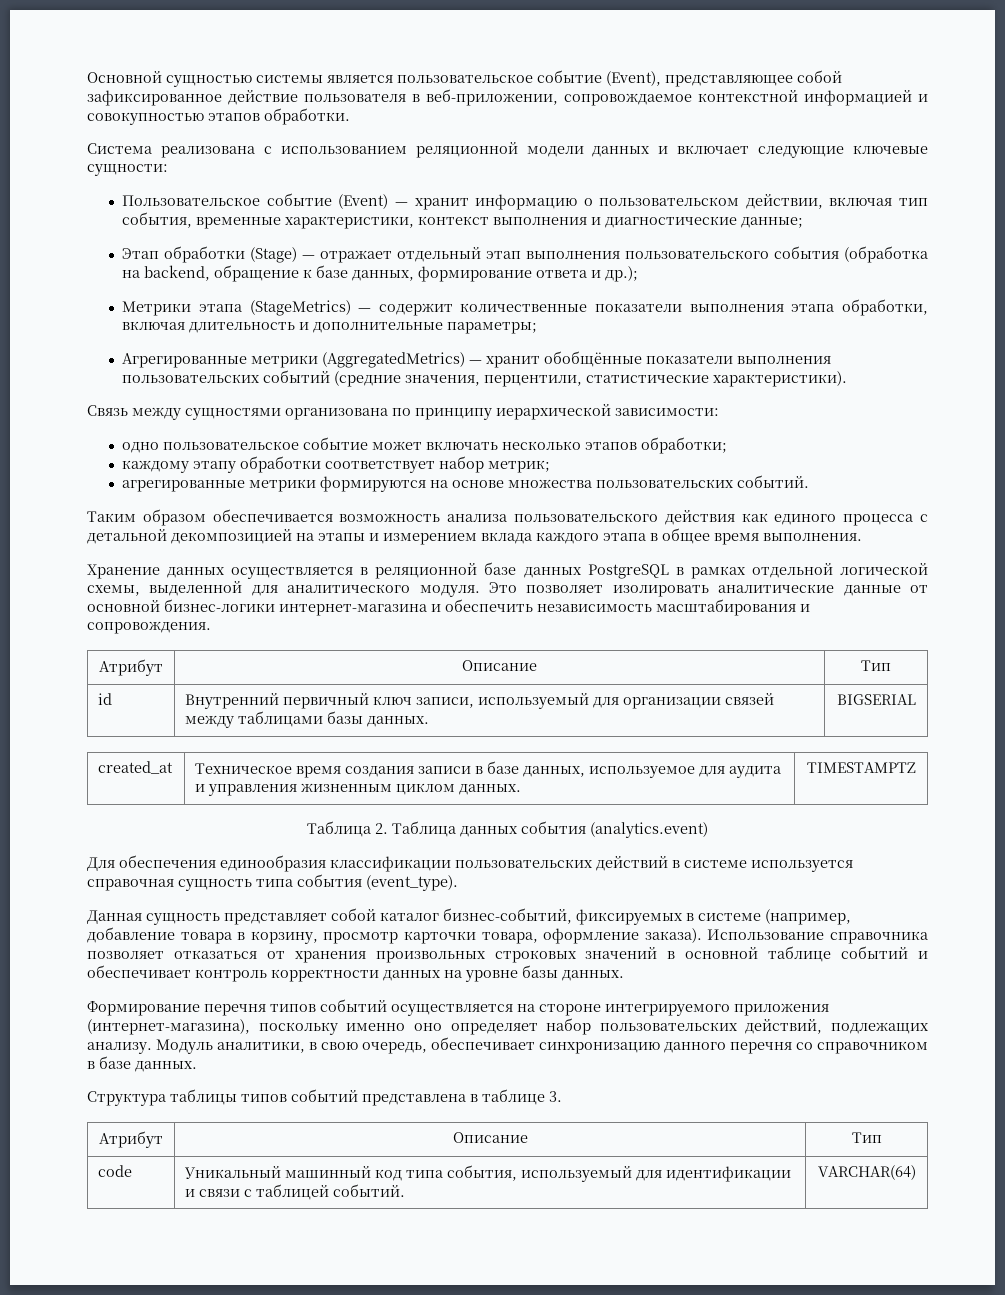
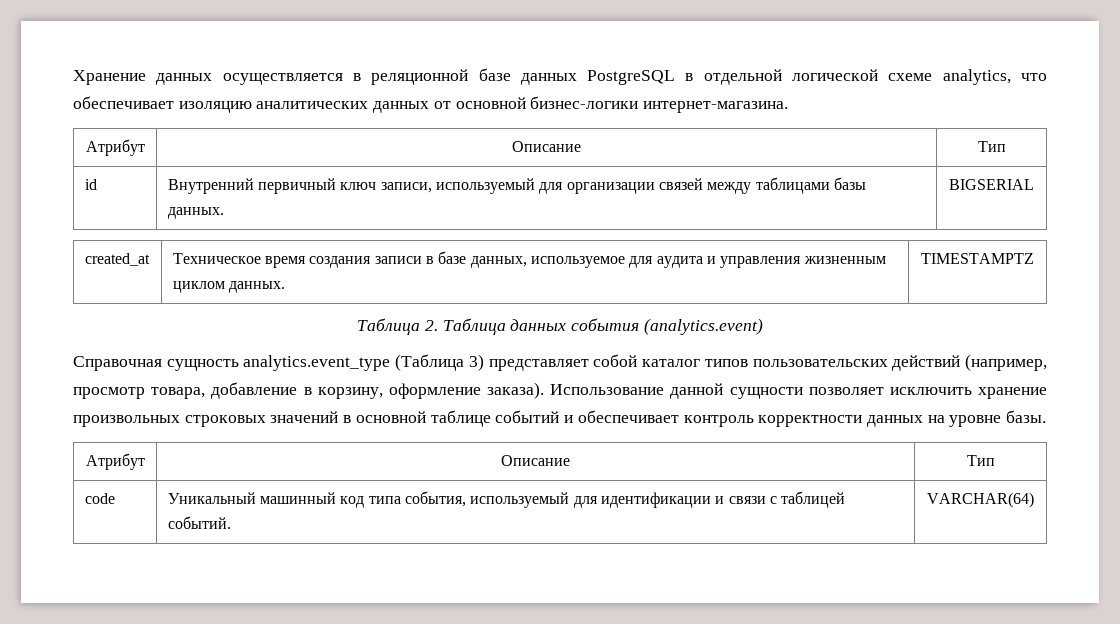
- Основной сущностью системы является пользовательское событие (Event), представляющее собой зафиксированное действие пользователя в веб-приложении, сопровождаемое контекстной информацией и совокупностью этапов обработки.
- Система реализована с использованием реляционной модели данных и включает следующие ключевые сущности:
- Пользовательское событие (Event) — хранит информацию о пользовательском действии, включая тип события, временные характеристики, контекст выполнения и диагностические данные;
- Этап обработки (Stage) — отражает отдельный этап выполнения пользовательского события (обработка на backend, обращение к базе данных, формирование ответа и др.);
- Метрики этапа (StageMetrics) — содержит количественные показатели выполнения этапа обработки, включая длительность и дополнительные параметры;
- Агрегированные метрики (AggregatedMetrics) — хранит обобщённые показатели выполнения пользовательских событий (средние значения, перцентили, статистические характеристики).
- Связь между сущностями организована по принципу иерархической зависимости:
- одно пользовательское событие может включать несколько этапов обработки;
- каждому этапу обработки соответствует набор метрик;
- агрегированные метрики формируются на основе множества пользовательских событий.
- Таким образом обеспечивается возможность анализа пользовательского действия как единого процесса с детальной декомпозицией на этапы и измерением вклада каждого этапа в общее время выполнения.
- Хранение данных осуществляется в реляционной базе данных PostgreSQL в рамках отдельной логической схемы, выделенной для аналитического модуля. Это позволяет изолировать аналитические данные от основной бизнес-логики интернет-магазина и обеспечить независимость масштабирования и сопровождения.
+ Хранение данных осуществляется в реляционной базе данных PostgreSQL в отдельной логической схеме analytics, что обеспечивает изоляцию аналитических данных от основной бизнес-логики интернет-магазина.
- Для обеспечения единообразия классификации пользовательских действий в системе используется справочная сущность типа события (event_type).
- Данная сущность представляет собой каталог бизнес-событий, фиксируемых в системе (например, добавление товара в корзину, просмотр карточки товара, оформление заказа). Использование справочника позволяет отказаться от хранения произвольных строковых значений в основной таблице событий и обеспечивает контроль корректности данных на уровне базы данных.
- Формирование перечня типов событий осуществляется на стороне интегрируемого приложения (интернет-магазина), поскольку именно оно определяет набор пользовательских действий, подлежащих анализу. Модуль аналитики, в свою очередь, обеспечивает синхронизацию данного перечня со справочником в базе данных.
- Структура таблицы типов событий представлена в таблице 3.
+ Справочная сущность analytics.event_type (Таблица 3) представляет собой каталог типов пользовательских действий (например, просмотр товара, добавление в корзину, оформление заказа). Использование данной сущности позволяет исключить хранение произвольных строковых значений в основной таблице событий и обеспечивает контроль корректности данных на уровне базы.

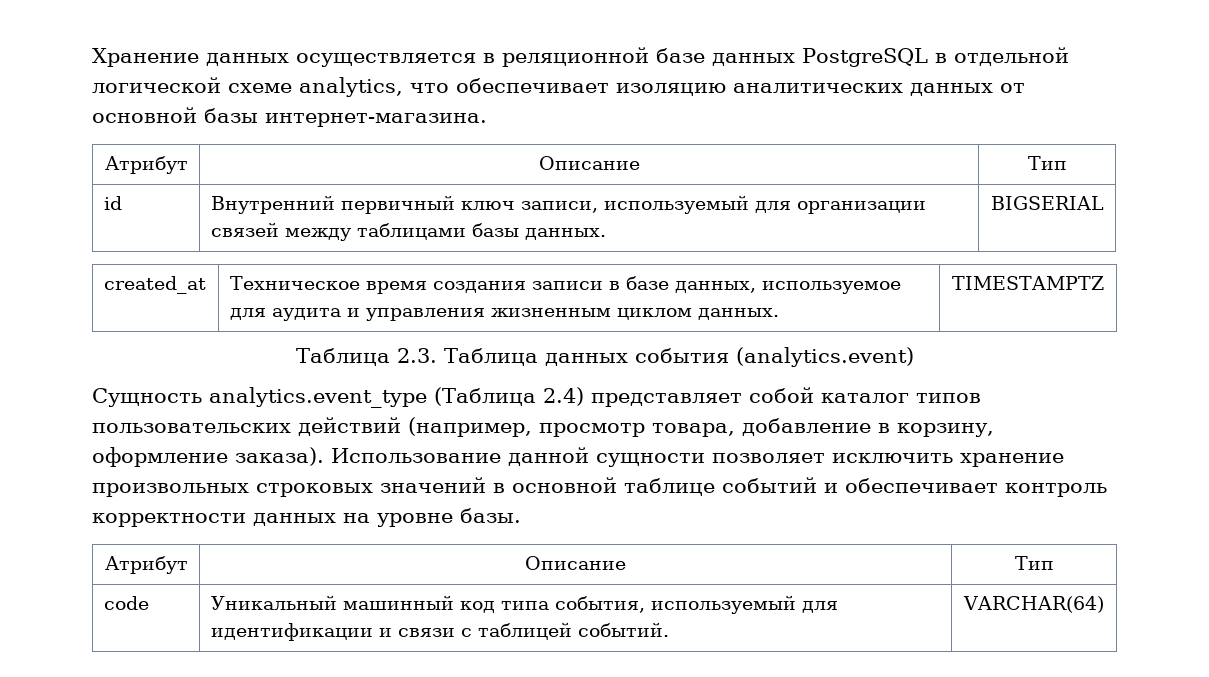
- Хранение данных осуществляется в реляционной базе данных PostgreSQL в отдельной логической схеме analytics, что обеспечивает изоляцию аналитических данных от основной бизнес-логики интернет-магазина.
+ Хранение данных осуществляется в реляционной базе данных PostgreSQL в отдельной логической схеме analytics, что обеспечивает изоляцию аналитических данных от основной базы интернет-магазина.
- Таблица 2. Таблица данных события (analytics.event)
+ Таблица 2.3. Таблица данных события (analytics.event)
- Справочная сущность analytics.event_type (Таблица 3) представляет собой каталог типов пользовательских действий (например, просмотр товара, добавление в корзину, оформление заказа).
+ Сущность analytics.event_type (Таблица 2.4) представляет собой каталог типов пользовательских действий (например, просмотр товара, добавление в корзину, оформление заказа).

